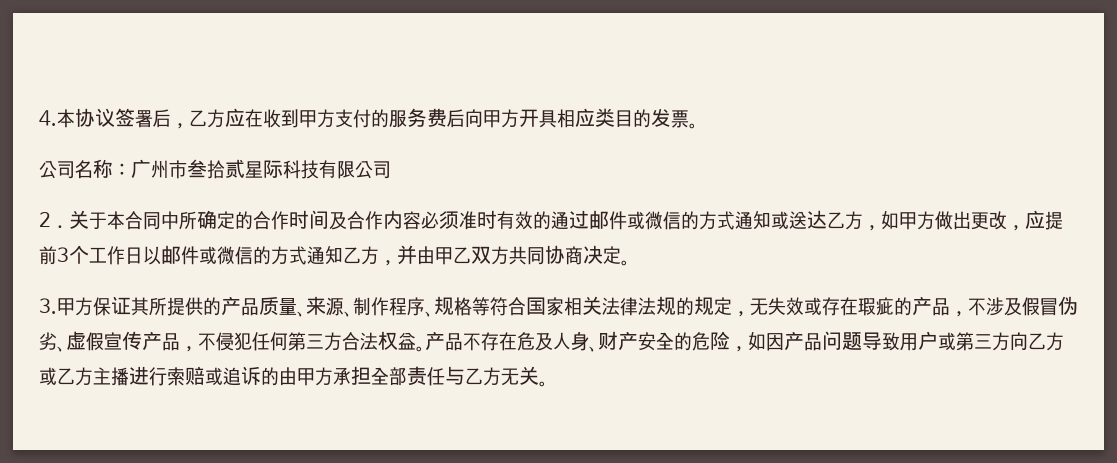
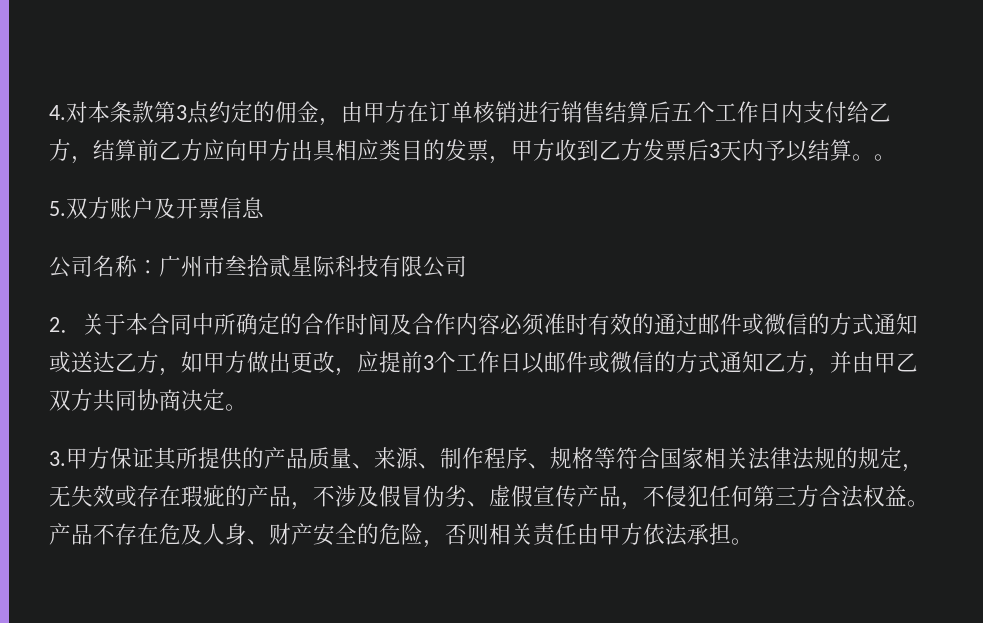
- 4.本协议签署后，乙方应在收到甲方支付的服务费后向甲方开具相应类目的发票。
+ 4.对本条款第3点约定的佣金，由甲方在订单核销进行销售结算后五个工作日内支付给乙方，结算前乙方应向甲方出具相应类目的发票，甲方收到乙方发票后3天内予以结算。。
+ 5.双方账户及开票信息
- 产品不存在危及人身、财产安全的危险，如因产品问题导致用户或第三方向乙方或乙方主播进行索赔或追诉的由甲方承担全部责任与乙方无关。
+ 产品不存在危及人身、财产安全的危险，否则相关责任由甲方依法承担。

